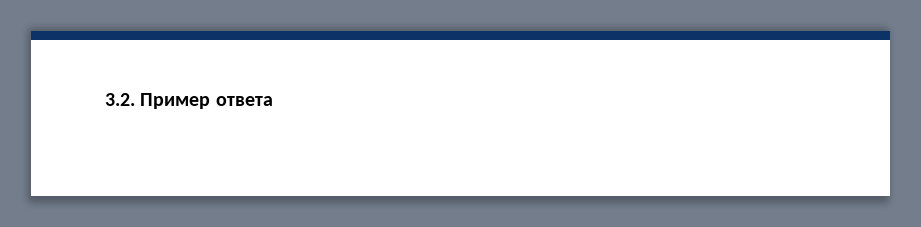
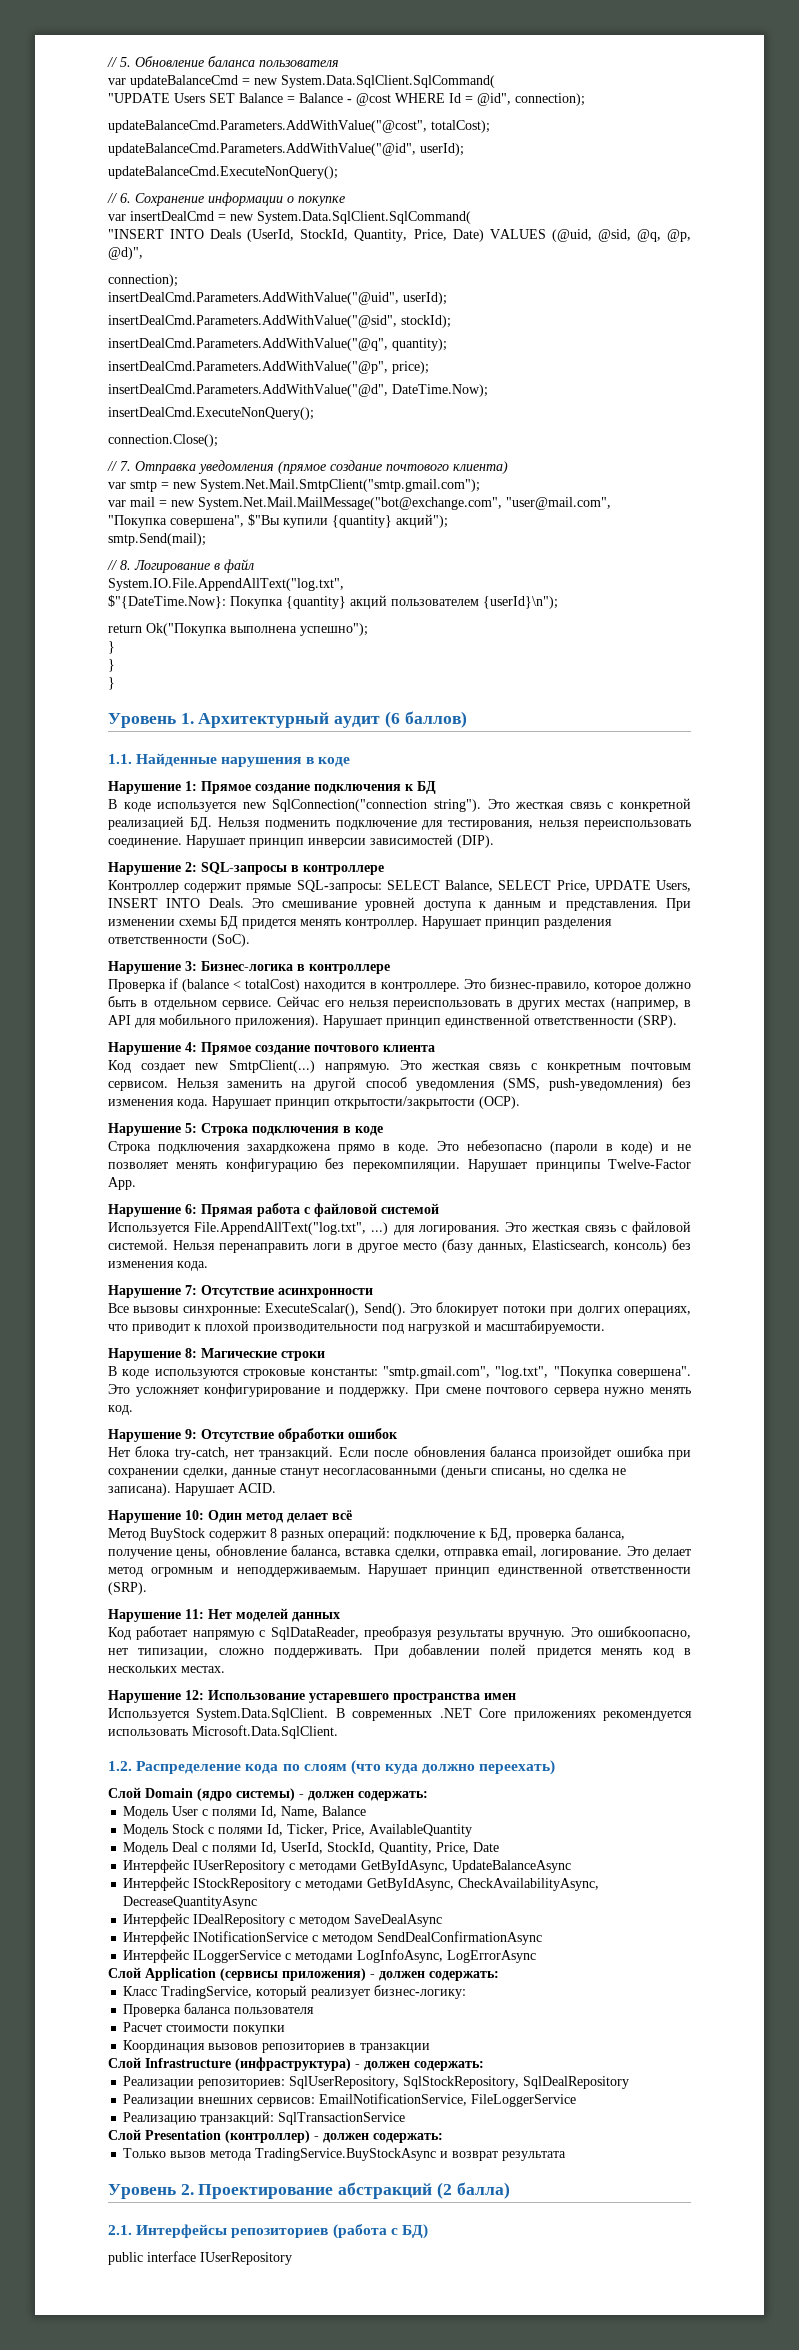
- 3.2. Пример ответа
+ // 5. Обновление баланса пользователя
+ var updateBalanceCmd = new System.Data.SqlClient.SqlCommand(
+ "UPDATE Users SET Balance = Balance - @cost WHERE Id = @id", connection);
+ updateBalanceCmd.Parameters.AddWithValue("@cost", totalCost);
+ updateBalanceCmd.Parameters.AddWithValue("@id", userId);
+ updateBalanceCmd.ExecuteNonQuery();
+ // 6. Сохранение информации о покупке
+ var insertDealCmd = new System.Data.SqlClient.SqlCommand(
+ "INSERT INTO Deals (UserId, StockId, Quantity, Price, Date) VALUES (@uid, @sid, @q, @p, @d)",
+ connection);
+ insertDealCmd.Parameters.AddWithValue("@uid", userId);
+ insertDealCmd.Parameters.AddWithValue("@sid", stockId);
+ insertDealCmd.Parameters.AddWithValue("@q", quantity);
+ insertDealCmd.Parameters.AddWithValue("@p", price);
+ insertDealCmd.Parameters.AddWithValue("@d", DateTime.Now);
+ insertDealCmd.ExecuteNonQuery();
+ connection.Close();
+ // 7. Отправка уведомления (прямое создание почтового клиента)
+ var smtp = new System.Net.Mail.SmtpClient("smtp.gmail.com");
+ var mail = new System.Net.Mail.MailMessage("bot@exchange.com", "user@mail.com",
+ "Покупка совершена", $"Вы купили {quantity} акций");
+ smtp.Send(mail);
+ // 8. Логирование в файл
+ System.IO.File.AppendAllText("log.txt",
+ $"{DateTime.Now}: Покупка {quantity} акций пользователем {userId}\n");
+ return Ok("Покупка выполнена успешно");
+ }
+ }
+ }
+ Уровень 1. Архитектурный аудит (6 баллов)
+ 1.1. Найденные нарушения в коде
+ Нарушение 1: Прямое создание подключения к БД
+ В коде используется new SqlConnection("connection string"). Это жесткая связь с конкретной реализацией БД. Нельзя подменить подключение для тестирования, нельзя переиспользовать соединение. Нарушает принцип инверсии зависимостей (DIP).
+ Нарушение 2: SQL-запросы в контроллере
+ Контроллер содержит прямые SQL-запросы: SELECT Balance, SELECT Price, UPDATE Users, INSERT INTO Deals. Это смешивание уровней доступа к данным и представления. При изменении схемы БД придется менять контроллер. Нарушает принцип разделения ответственности (SoC).
+ Нарушение 3: Бизнес-логика в контроллере
+ Проверка if (balance < totalCost) находится в контроллере. Это бизнес-правило, которое должно быть в отдельном сервисе. Сейчас его нельзя переиспользовать в других местах (например, в API для мобильного приложения). Нарушает принцип единственной ответственности (SRP).
+ Нарушение 4: Прямое создание почтового клиента
+ Код создает new SmtpClient(...) напрямую. Это жесткая связь с конкретным почтовым сервисом. Нельзя заменить на другой способ уведомления (SMS, push-уведомления) без изменения кода. Нарушает принцип открытости/закрытости (OCP).
+ Нарушение 5: Строка подключения в коде
+ Строка подключения захардкожена прямо в коде. Это небезопасно (пароли в коде) и не позволяет менять конфигурацию без перекомпиляции. Нарушает принципы Twelve-Factor App.
+ Нарушение 6: Прямая работа с файловой системой
+ Используется File.AppendAllText("log.txt", ...) для логирования. Это жесткая связь с файловой системой. Нельзя перенаправить логи в другое место (базу данных, Elasticsearch, консоль) без изменения кода.
+ Нарушение 7: Отсутствие асинхронности
+ Все вызовы синхронные: ExecuteScalar(), Send(). Это блокирует потоки при долгих операциях, что приводит к плохой производительности под нагрузкой и масштабируемости.
+ Нарушение 8: Магические строки
+ В коде используются строковые константы: "smtp.gmail.com", "log.txt", "Покупка совершена". Это усложняет конфигурирование и поддержку. При смене почтового сервера нужно менять код.
+ Нарушение 9: Отсутствие обработки ошибок
+ Нет блока try-catch, нет транзакций. Если после обновления баланса произойдет ошибка при сохранении сделки, данные станут несогласованными (деньги списаны, но сделка не записана). Нарушает ACID.
+ Нарушение 10: Один метод делает всё
+ Метод BuyStock содержит 8 разных операций: подключение к БД, проверка баланса, получение цены, обновление баланса, вставка сделки, отправка email, логирование. Это делает метод огромным и неподдерживаемым. Нарушает принцип единственной ответственности (SRP).
+ Нарушение 11: Нет моделей данных
+ Код работает напрямую с SqlDataReader, преобразуя результаты вручную. Это ошибкоопасно, нет типизации, сложно поддерживать. При добавлении полей придется менять код в нескольких местах.
+ Нарушение 12: Использование устаревшего пространства имен
+ Используется System.Data.SqlClient. В современных .NET Core приложениях рекомендуется использовать Microsoft.Data.SqlClient.
+ 1.2. Распределение кода по слоям (что куда должно переехать)
+ Слой Domain (ядро системы) - должен содержать:
+ Модель User с полями Id, Name, Balance
+ Модель Stock с полями Id, Ticker, Price, AvailableQuantity
+ Модель Deal с полями Id, UserId, StockId, Quantity, Price, Date
+ Интерфейс IUserRepository с методами GetByIdAsync, UpdateBalanceAsync
+ Интерфейс IStockRepository с методами GetByIdAsync, CheckAvailabilityAsync, DecreaseQuantityAsync
+ Интерфейс IDealRepository с методом SaveDealAsync
+ Интерфейс INotificationService с методом SendDealConfirmationAsync
+ Интерфейс ILoggerService с методами LogInfoAsync, LogErrorAsync
+ Слой Application (сервисы приложения) - должен содержать:
+ Класс TradingService, который реализует бизнес-логику:
+ Проверка баланса пользователя
+ Расчет стоимости покупки
+ Координация вызовов репозиториев в транзакции
+ Слой Infrastructure (инфраструктура) - должен содержать:
+ Реализации репозиториев: SqlUserRepository, SqlStockRepository, SqlDealRepository
+ Реализации внешних сервисов: EmailNotificationService, FileLoggerService
+ Реализацию транзакций: SqlTransactionService
+ Слой Presentation (контроллер) - должен содержать:
+ Только вызов метода TradingService.BuyStockAsync и возврат результата
+ Уровень 2. Проектирование абстракций (2 балла)
+ 2.1. Интерфейсы репозиториев (работа с БД)
+ public interface IUserRepository

